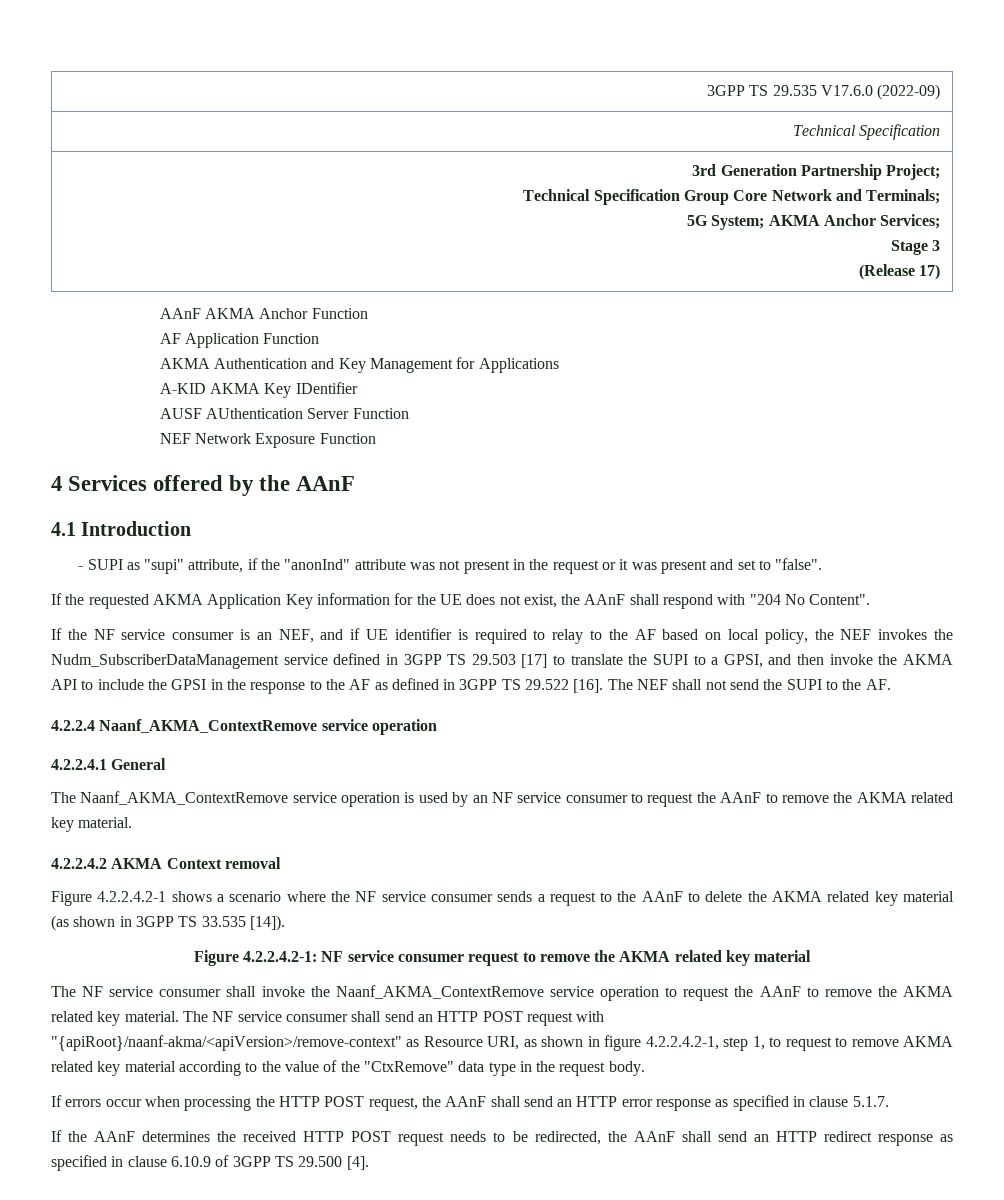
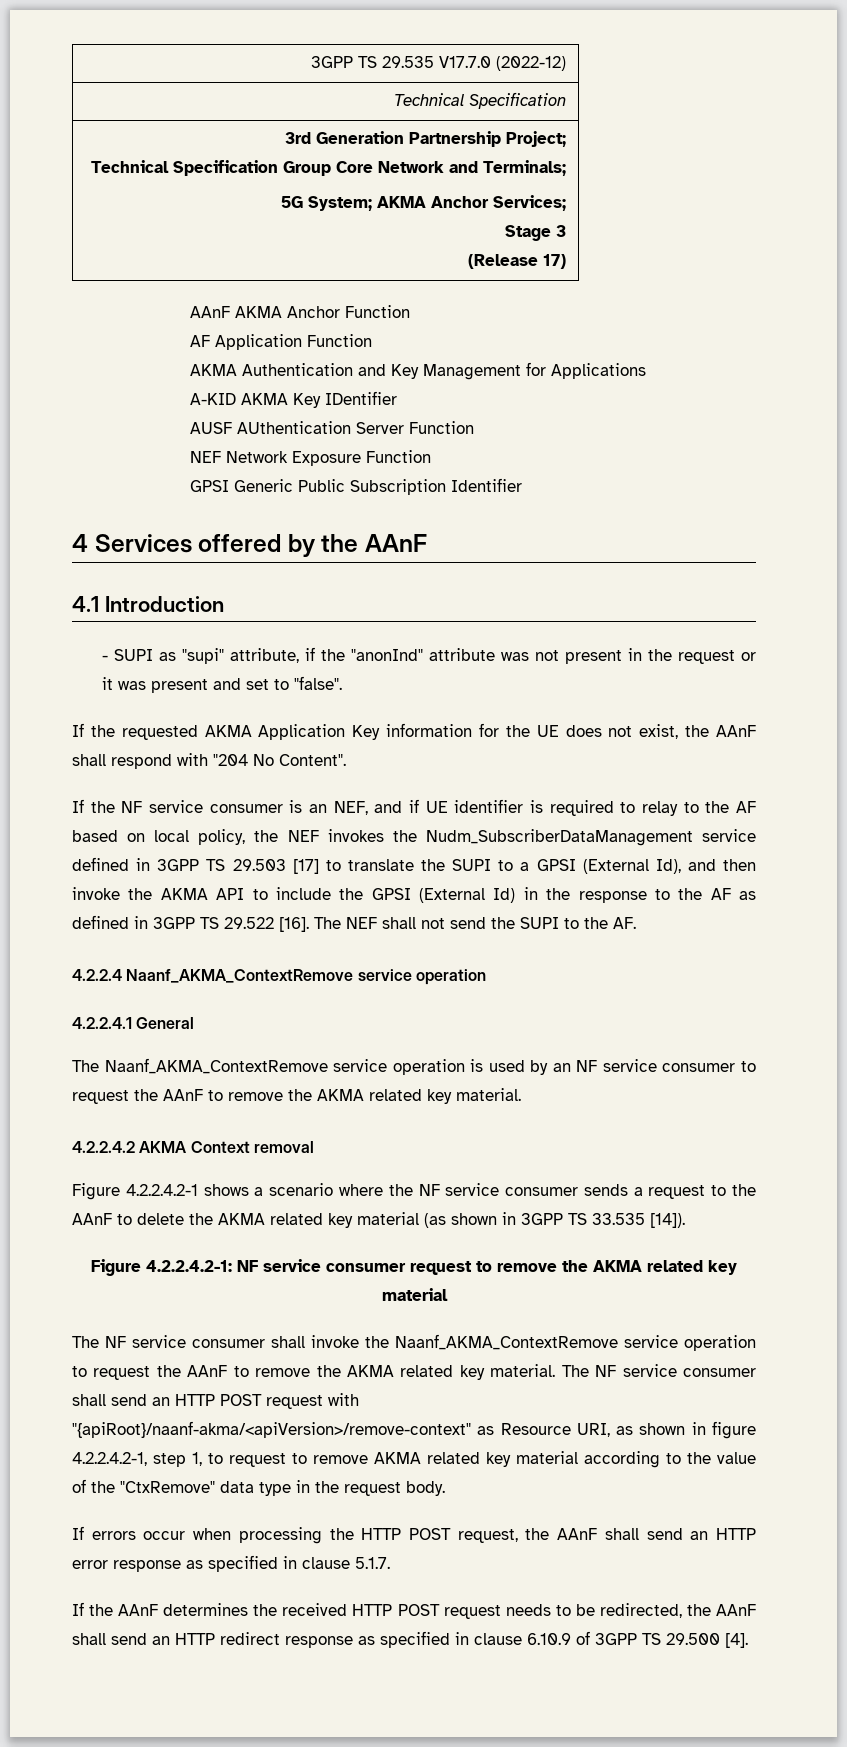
- 3GPP TS 29.535 V17.6.0 (2022-09)
+ 3GPP TS 29.535 V17.7.0 (2022-12)
+ GPSI Generic Public Subscription Identifier
- If the NF service consumer is an NEF, and if UE identifier is required to relay to the AF based on local policy, the NEF invokes the Nudm_SubscriberDataManagement service defined in 3GPP TS 29.503 [17] to translate the SUPI to a GPSI, and then invoke the AKMA API to include the GPSI in the response to the AF as defined in 3GPP TS 29.522 [16].
+ If the NF service consumer is an NEF, and if UE identifier is required to relay to the AF based on local policy, the NEF invokes the Nudm_SubscriberDataManagement service defined in 3GPP TS 29.503 [17] to translate the SUPI to a GPSI (External Id), and then invoke the AKMA API to include the GPSI (External Id) in the response to the AF as defined in 3GPP TS 29.522 [16].

